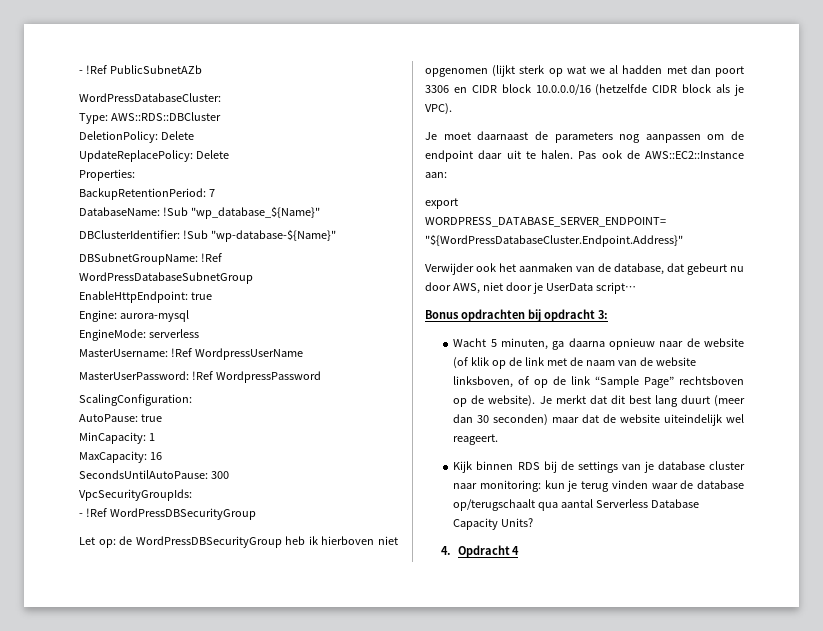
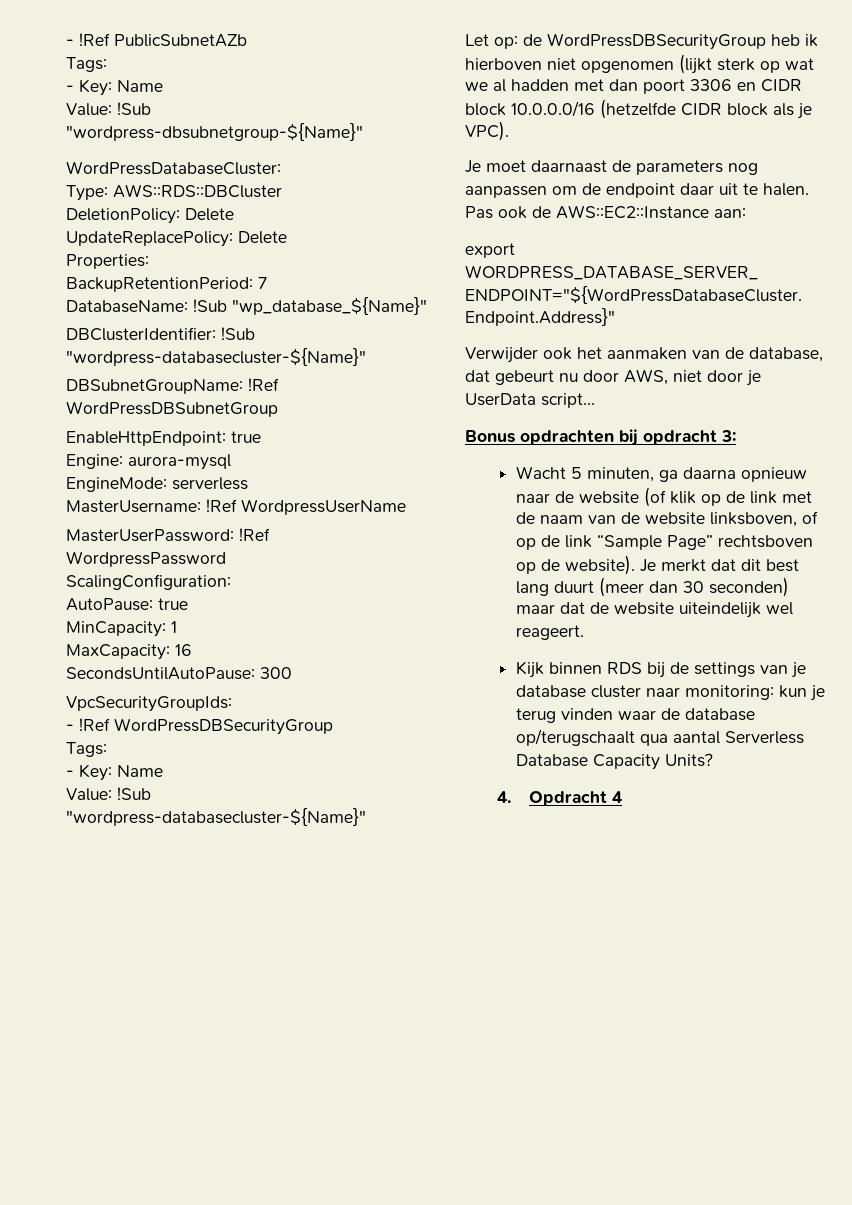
  - !Ref PublicSubnetAZb
+ Tags:
+ - Key: Name
+ Value: !Sub "wordpress-dbsubnetgroup-${Name}"
- DBClusterIdentifier: !Sub "wp-database-${Name}"
+ DBClusterIdentifier: !Sub "wordpress-databasecluster-${Name}"
- DBSubnetGroupName: !Ref WordPressDatabaseSubnetGroup
+ DBSubnetGroupName: !Ref WordPressDBSubnetGroup
  - !Ref WordPressDBSecurityGroup
+ Tags:
+ - Key: Name
+ Value: !Sub "wordpress-databasecluster-${Name}"

